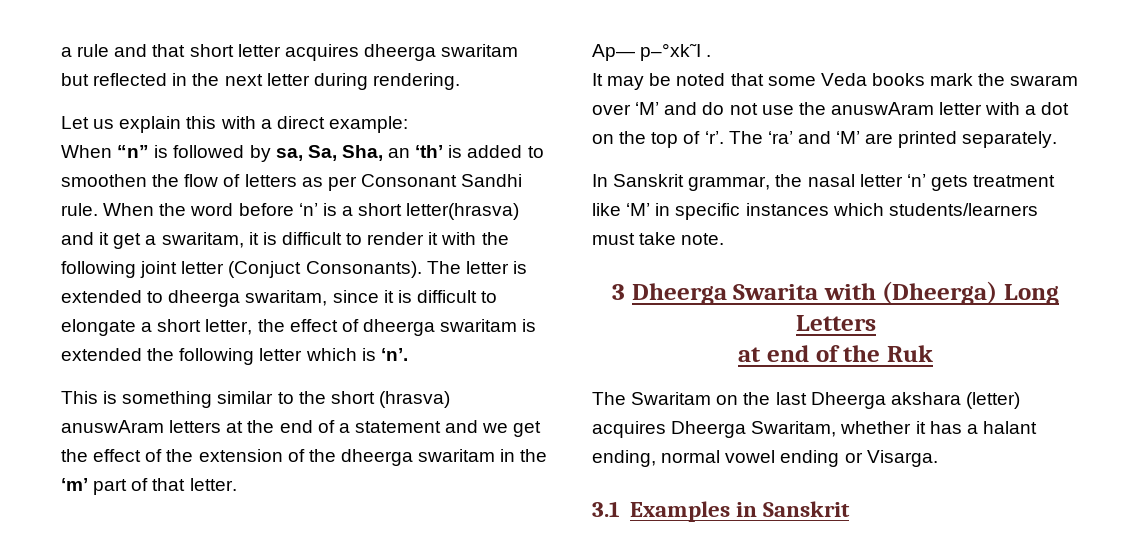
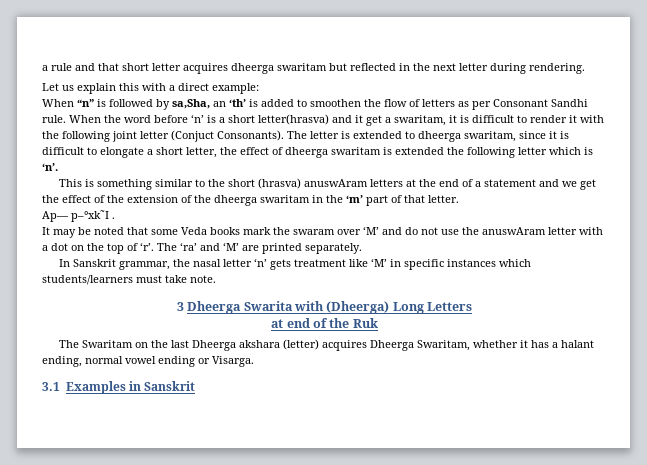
- When “n” is followed by sa, Sa, Sha, an ‘th’ is added to smoothen the flow of letters as per Consonant Sandhi rule.
+ When “n” is followed by sa,Sha, an ‘th’ is added to smoothen the flow of letters as per Consonant Sandhi rule.

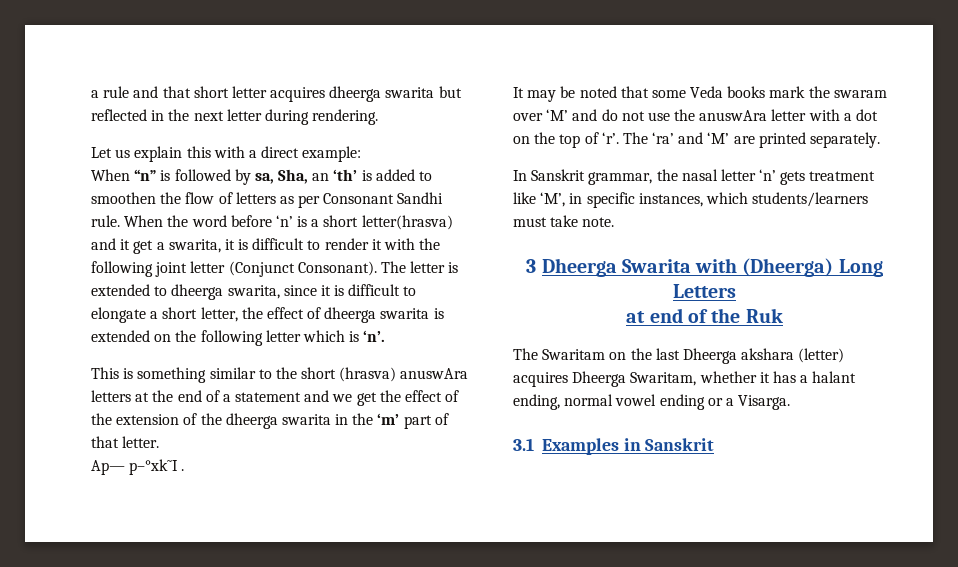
- a rule and that short letter acquires dheerga swaritam but reflected in the next letter during rendering.
+ a rule and that short letter acquires dheerga swarita but reflected in the next letter during rendering.
- When “n” is followed by sa,Sha, an ‘th’ is added to smoothen the flow of letters as per Consonant Sandhi rule.
+ When “n” is followed by sa, Sha, an ‘th’ is added to smoothen the flow of letters as per Consonant Sandhi rule.
- When the word before ‘n’ is a short letter(hrasva) and it get a swaritam, it is difficult to render it with the following joint letter (Conjuct Consonants).
+ When the word before ‘n’ is a short letter(hrasva) and it get a swarita, it is difficult to render it with the following joint letter (Conjunct Consonant).
- The letter is extended to dheerga swaritam, since it is difficult to elongate a short letter, the effect of dheerga swaritam is extended the following letter which is ‘n’.
+ The letter is extended to dheerga swarita, since it is difficult to elongate a short letter, the effect of dheerga swarita is extended on the following letter which is ‘n’.
- This is something similar to the short (hrasva) anuswAram letters at the end of a statement and we get the effect of the extension of the dheerga swaritam in the ‘m’ part of that letter.
+ This is something similar to the short (hrasva) anuswAra letters at the end of a statement and we get the effect of the extension of the dheerga swarita in the ‘m’ part of that letter.
- It may be noted that some Veda books mark the swaram over ‘M’ and do not use the anuswAram letter with a dot on the top of ‘r’.
+ It may be noted that some Veda books mark the swaram over ‘M’ and do not use the anuswAra letter with a dot on the top of ‘r’.
- In Sanskrit grammar, the nasal letter ‘n’ gets treatment like ‘M’ in specific instances which students/learners must take note.
+ In Sanskrit grammar, the nasal letter ‘n’ gets treatment like ‘M’, in specific instances, which students/learners must take note.
- The Swaritam on the last Dheerga akshara (letter) acquires Dheerga Swaritam, whether it has a halant ending, normal vowel ending or Visarga.
+ The Swaritam on the last Dheerga akshara (letter) acquires Dheerga Swaritam, whether it has a halant ending, normal vowel ending or a Visarga.

